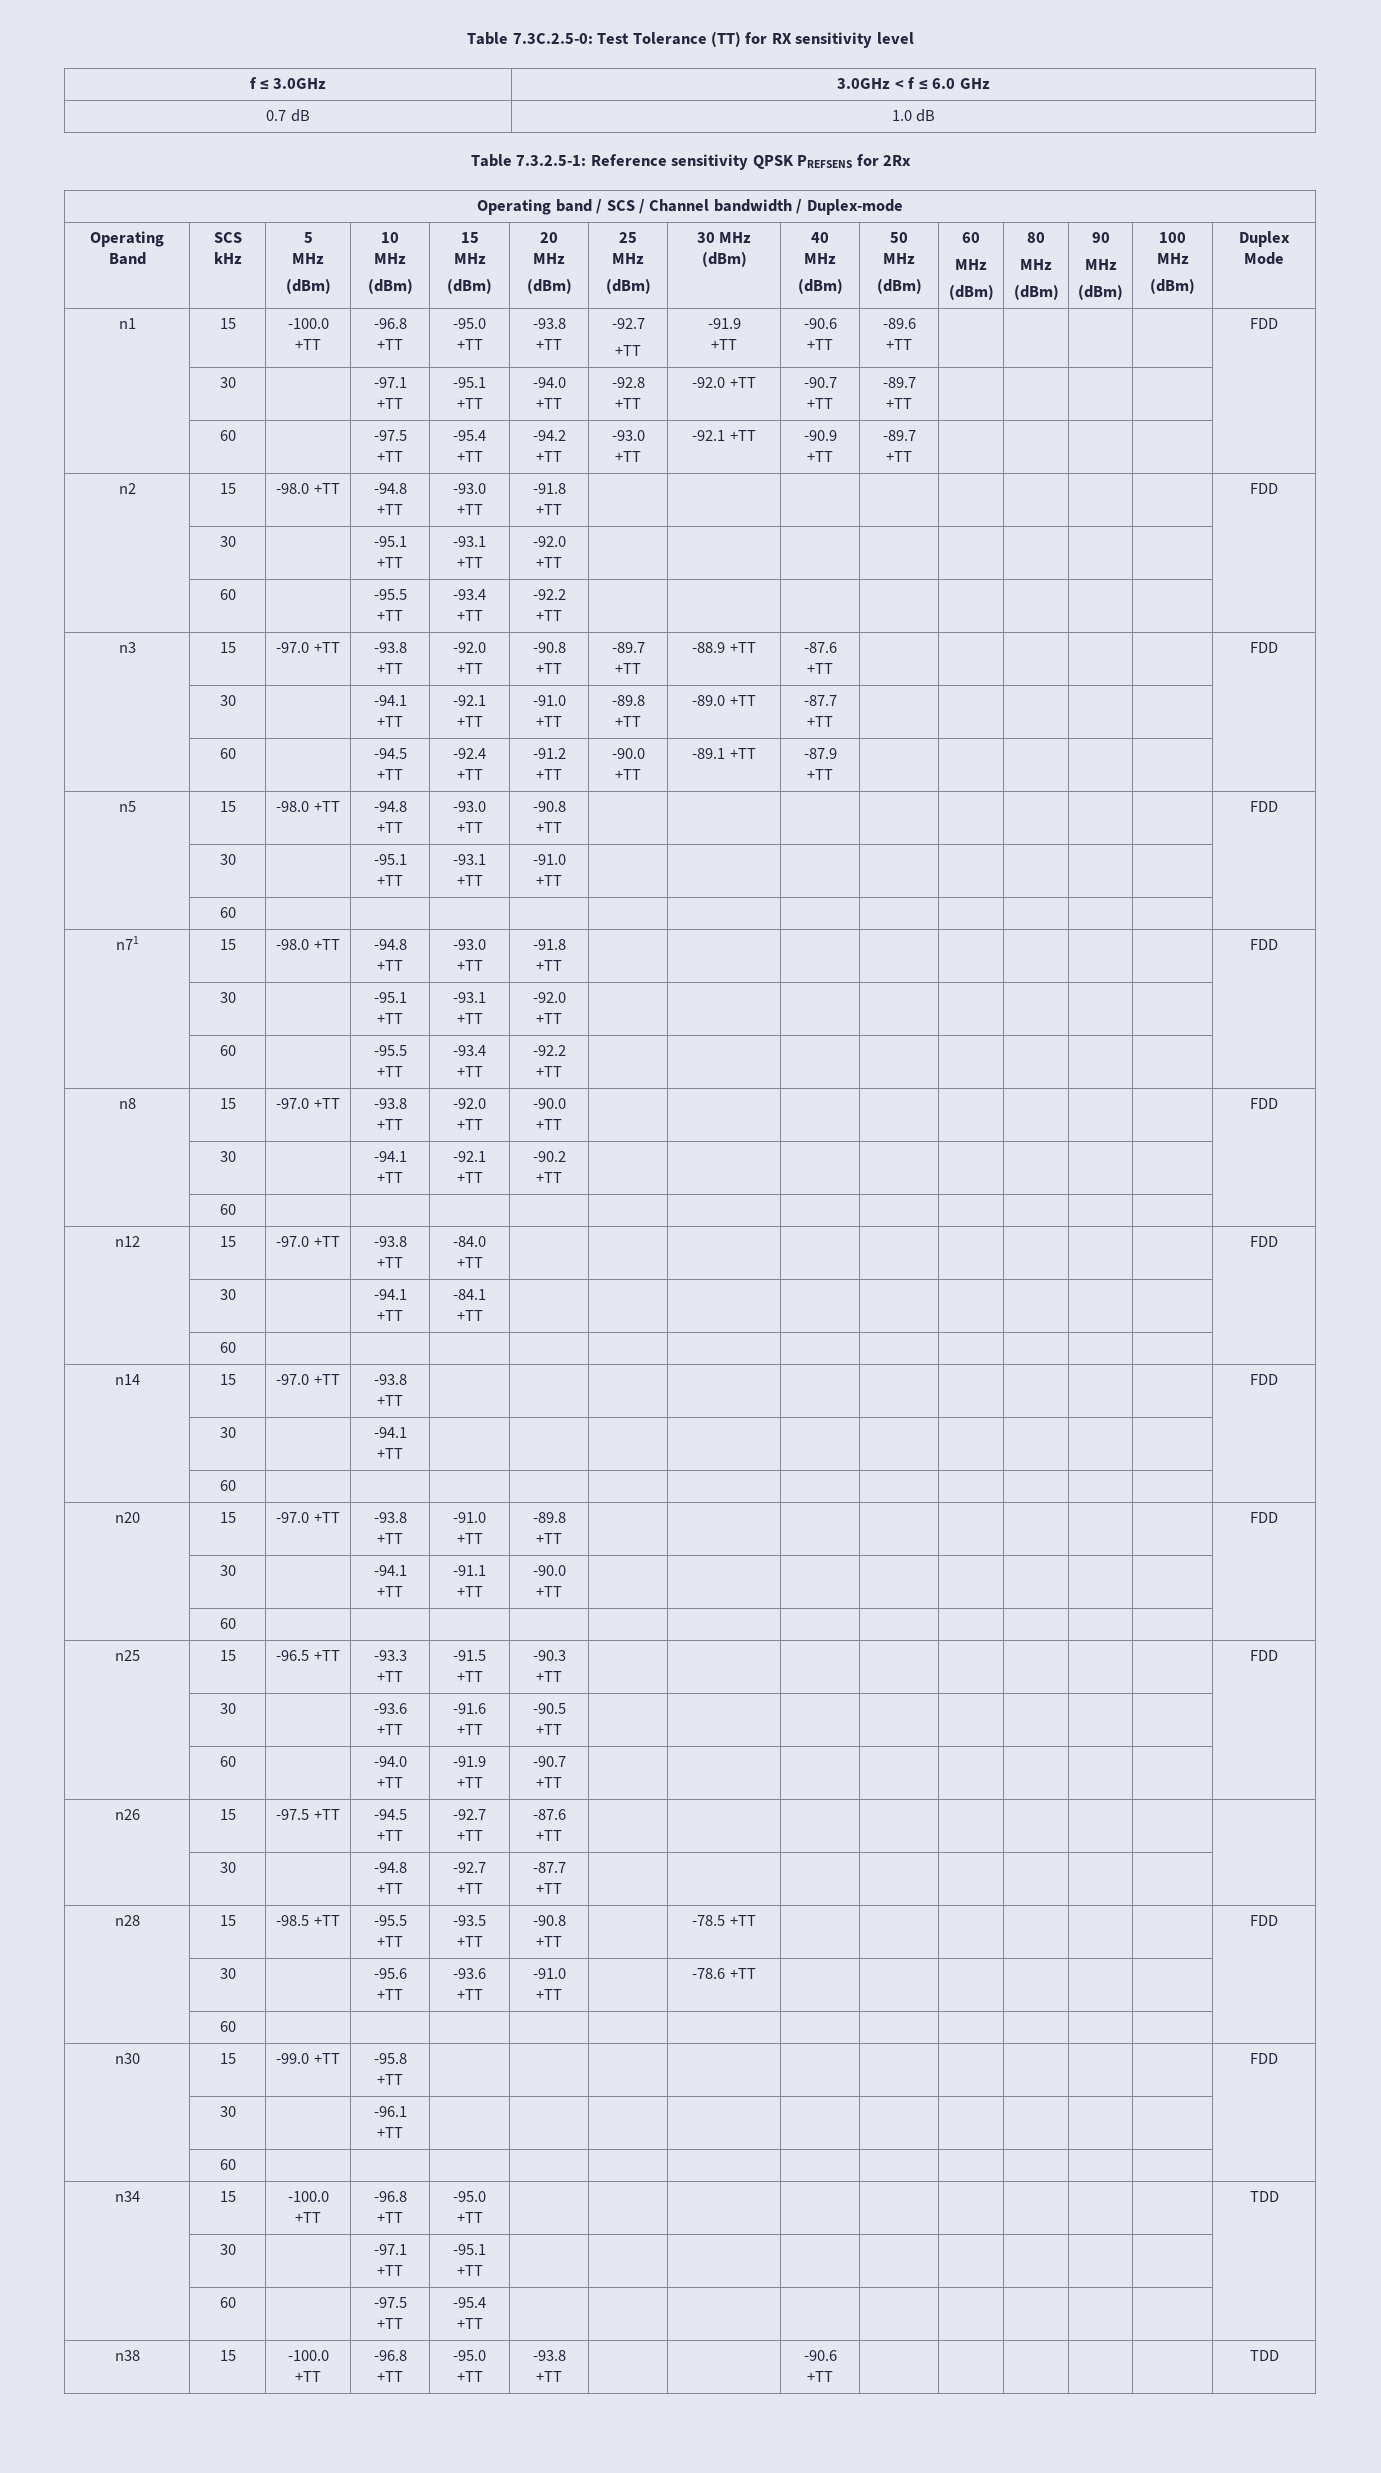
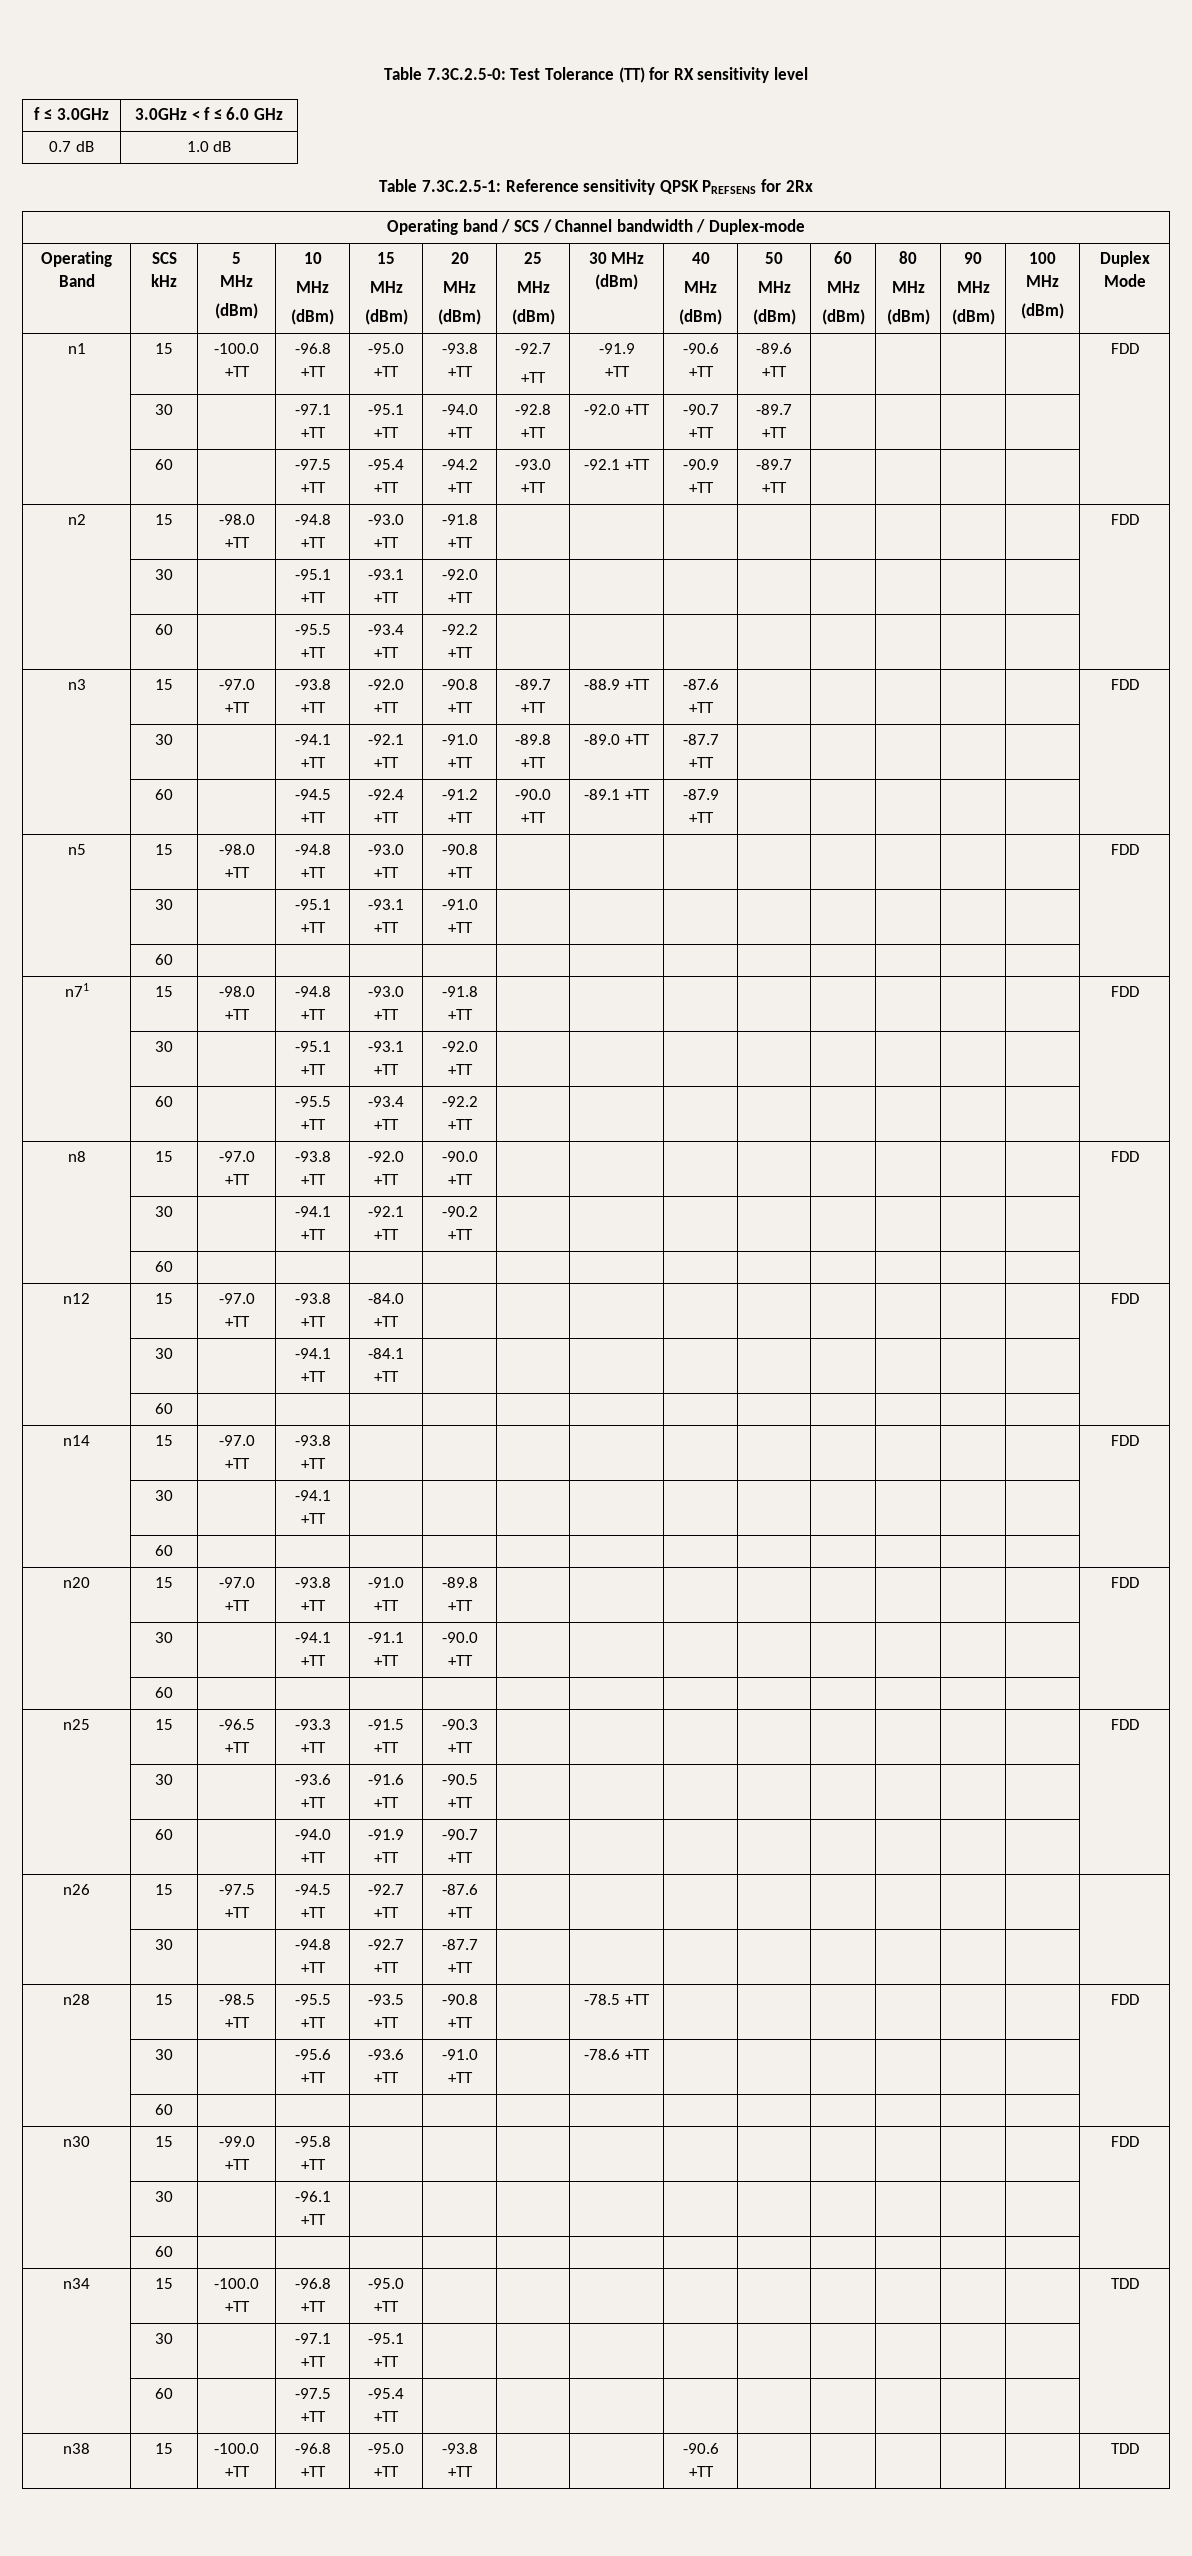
- Table 7.3.2.5-1: Reference sensitivity QPSK PREFSENS for 2Rx
+ Table 7.3C.2.5-1: Reference sensitivity QPSK PREFSENS for 2Rx

